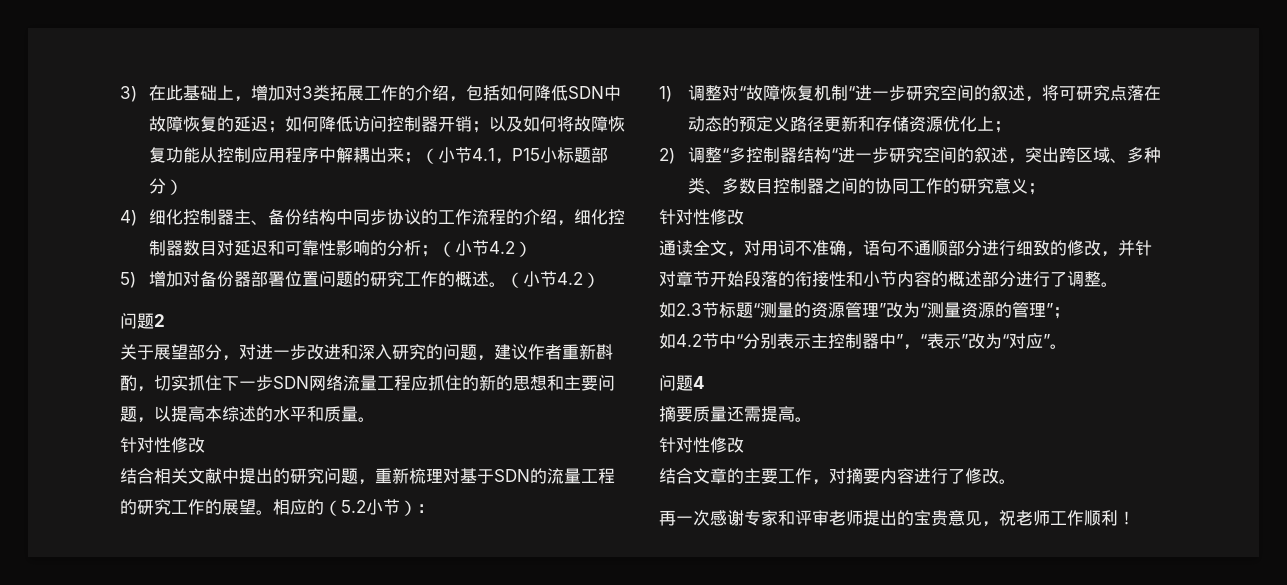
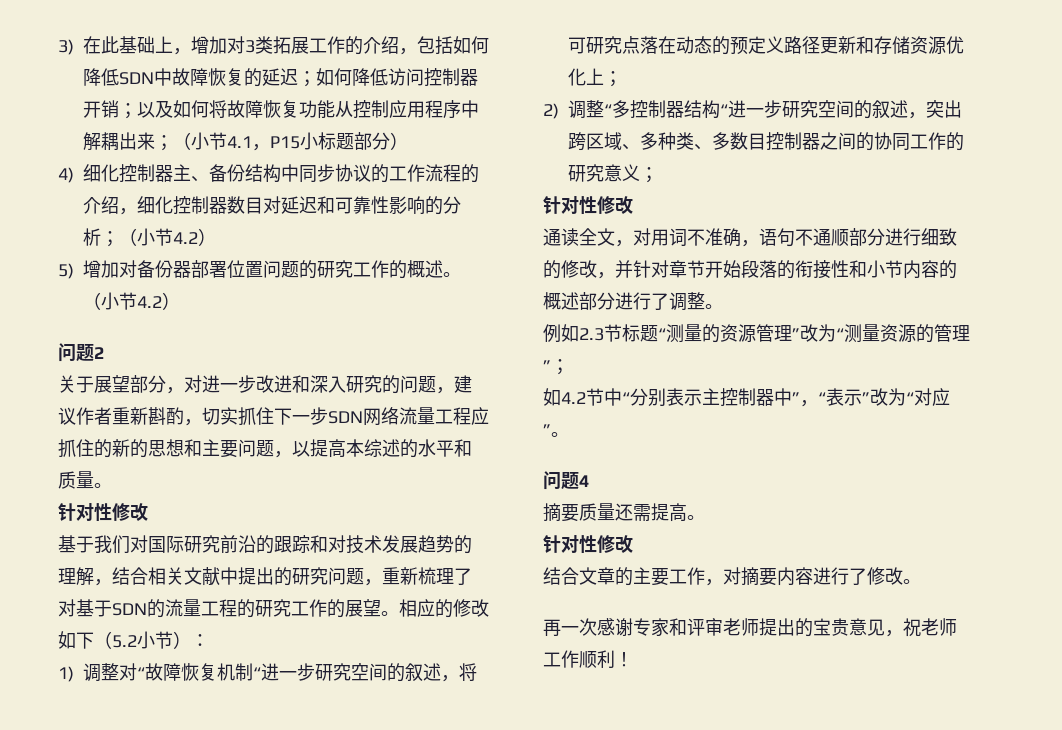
- 结合相关文献中提出的研究问题，重新梳理对基于SDN的流量工程的研究工作的展望。
+ 基于我们对国际研究前沿的跟踪和对技术发展趋势的理解，结合相关文献中提出的研究问题，重新梳理了对基于SDN的流量工程的研究工作的展望。
- 相应的（5.2小节）：
+ 相应的修改如下（5.2小节）：
- 如2.3节标题“测量的资源管理”改为“测量资源的管理”；
+ 例如2.3节标题“测量的资源管理”改为“测量资源的管理”；

